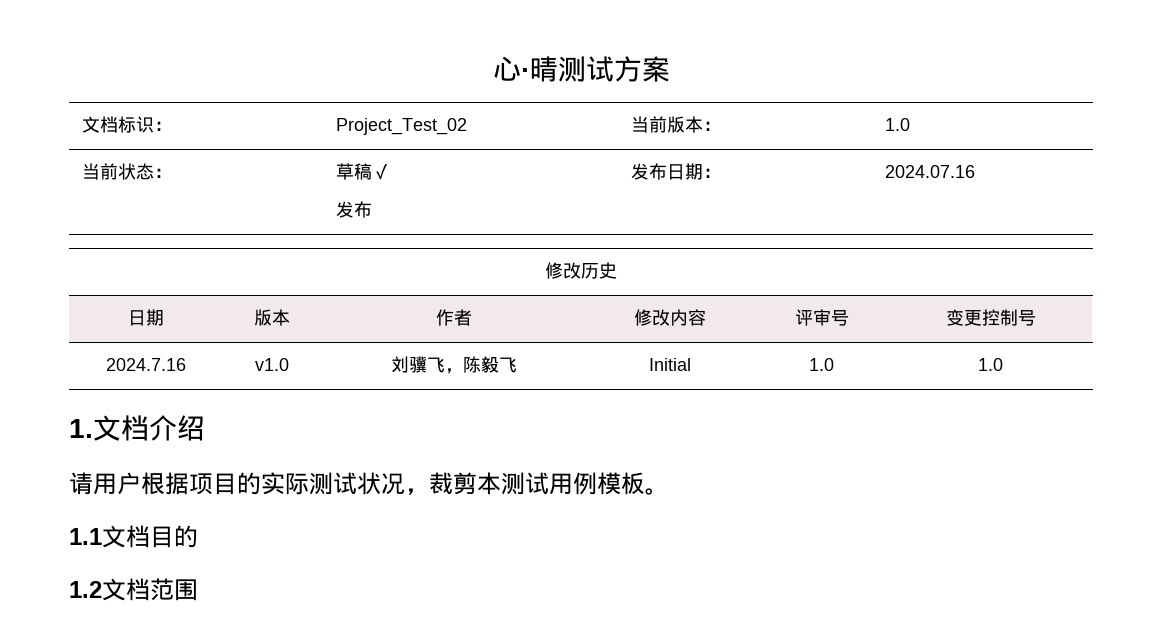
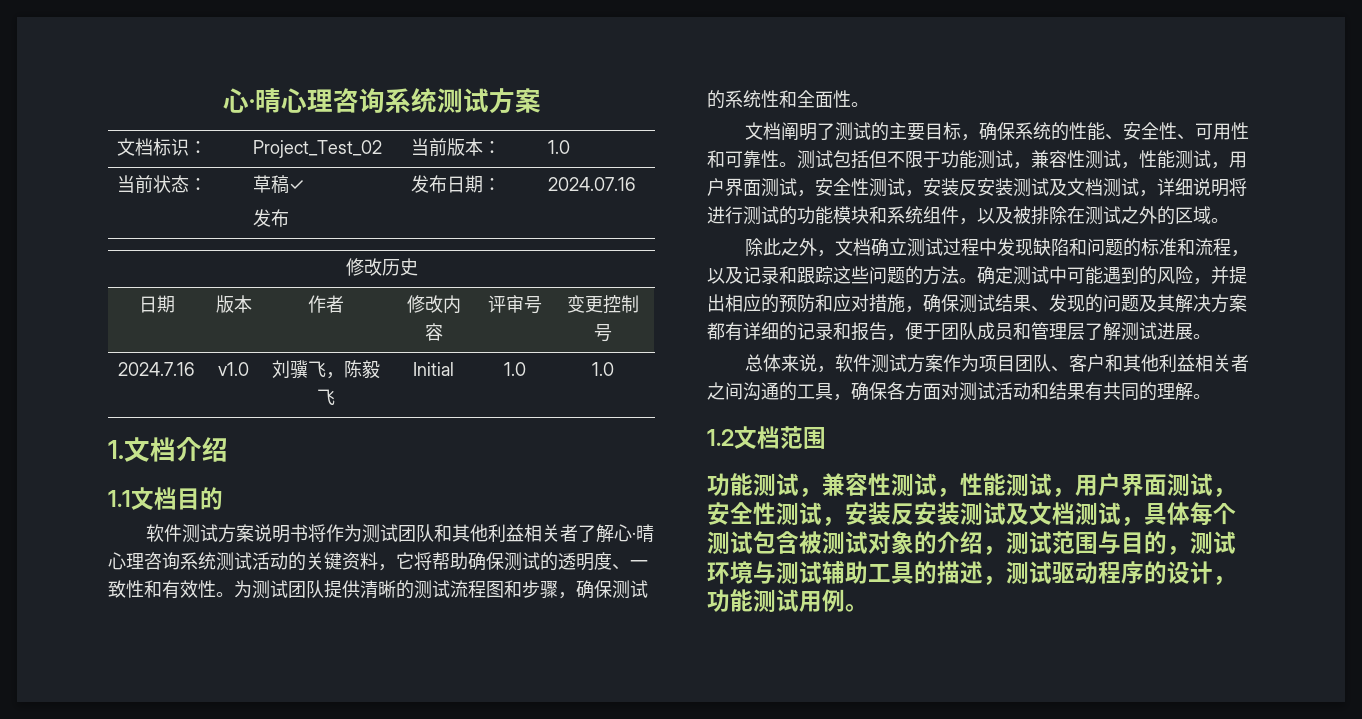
- 心·晴测试方案
+ 心·晴心理咨询系统测试方案
- 请用户根据项目的实际测试状况，裁剪本测试用例模板。
  1.1文档目的
+ 软件测试方案说明书将作为测试团队和其他利益相关者了解心·晴心理咨询系统测试活动的关键资料，它将帮助确保测试的透明度、一致性和有效性。为测试团队提供清晰的测试流程图和步骤，确保测试的系统性和全面性。
+ 文档阐明了测试的主要目标，确保系统的性能、安全性、可用性和可靠性。测试包括但不限于功能测试，兼容性测试，性能测试，用户界面测试，安全性测试，安装反安装测试及文档测试，详细说明将进行测试的功能模块和系统组件，以及被排除在测试之外的区域。
+ 除此之外，文档确立测试过程中发现缺陷和问题的标准和流程，以及记录和跟踪这些问题的方法。确定测试中可能遇到的风险，并提出相应的预防和应对措施，确保测试结果、发现的问题及其解决方案都有详细的记录和报告，便于团队成员和管理层了解测试进展。
+ 总体来说，软件测试方案作为项目团队、客户和其他利益相关者之间沟通的工具，确保各方面对测试活动和结果有共同的理解。
  1.2文档范围
+ 功能测试，兼容性测试，性能测试，用户界面测试，安全性测试，安装反安装测试及文档测试，具体每个测试包含被测试对象的介绍，测试范围与目的，测试环境与测试辅助工具的描述，测试驱动程序的设计，功能测试用例。

